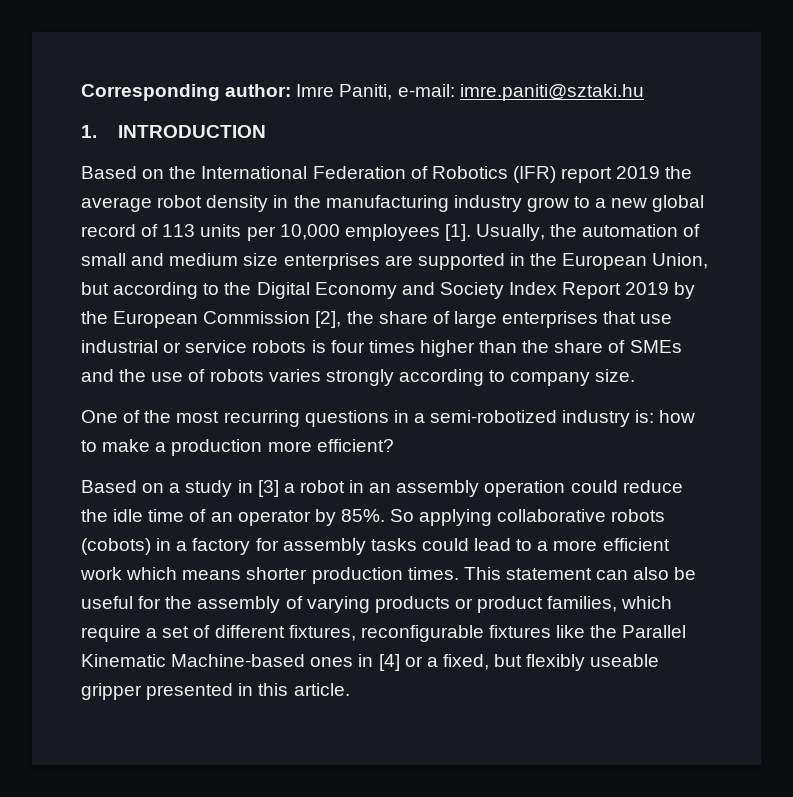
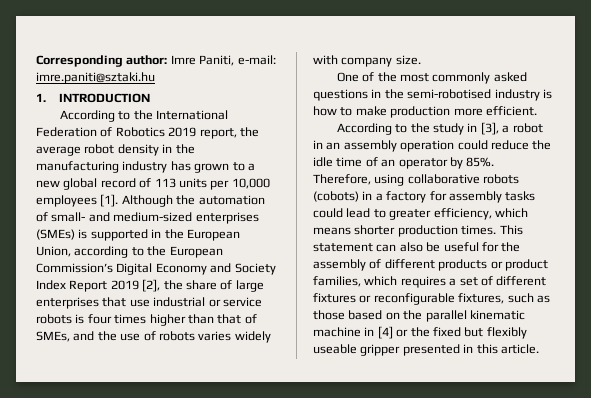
- Based on the International Federation of Robotics (IFR) report 2019 the average robot density in the manufacturing industry grow to a new global record of 113 units per 10,000 employees [1].
+ According to the International Federation of Robotics 2019 report, the average robot density in the manufacturing industry has grown to a new global record of 113 units per 10,000 employees [1].
- Usually, the automation of small and medium size enterprises are supported in the European Union, but according to the Digital Economy and Society Index Report 2019 by the European Commission [2], the share of large enterprises that use industrial or service robots is four times higher than the share of SMEs and the use of robots varies strongly according to company size.
+ Although the automation of small- and medium-sized enterprises (SMEs) is supported in the European Union, according to the European Commission’s Digital Economy and Society Index Report 2019 [2], the share of large enterprises that use industrial or service robots is four times higher than that of SMEs, and the use of robots varies widely with company size.
- One of the most recurring questions in a semi-robotized industry is: how to make a production more efficient?
- Based on a study in [3] a robot in an assembly operation could reduce the idle time of an operator by 85%.
+ One of the most commonly asked questions in the semi-robotised industry is how to make production more efficient.
+ According to the study in [3], a robot in an assembly operation could reduce the idle time of an operator by 85%.
- So applying collaborative robots (cobots) in a factory for assembly tasks could lead to a more efficient work which means shorter production times.
+ Therefore, using collaborative robots (cobots) in a factory for assembly tasks could lead to greater efficiency, which means shorter production times.
- This statement can also be useful for the assembly of varying products or product families, which require a set of different fixtures, reconfigurable fixtures like the Parallel Kinematic Machine-based ones in [4] or a fixed, but flexibly useable gripper presented in this article.
+ This statement can also be useful for the assembly of different products or product families, which requires a set of different fixtures or reconfigurable fixtures, such as those based on the parallel kinematic machine in [4] or the fixed but flexibly useable gripper presented in this article.

